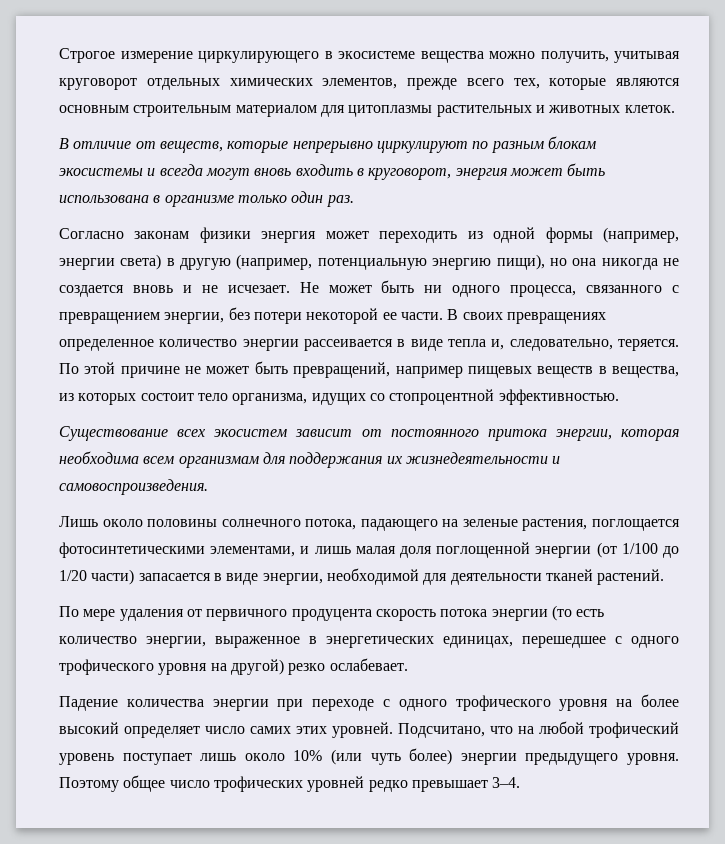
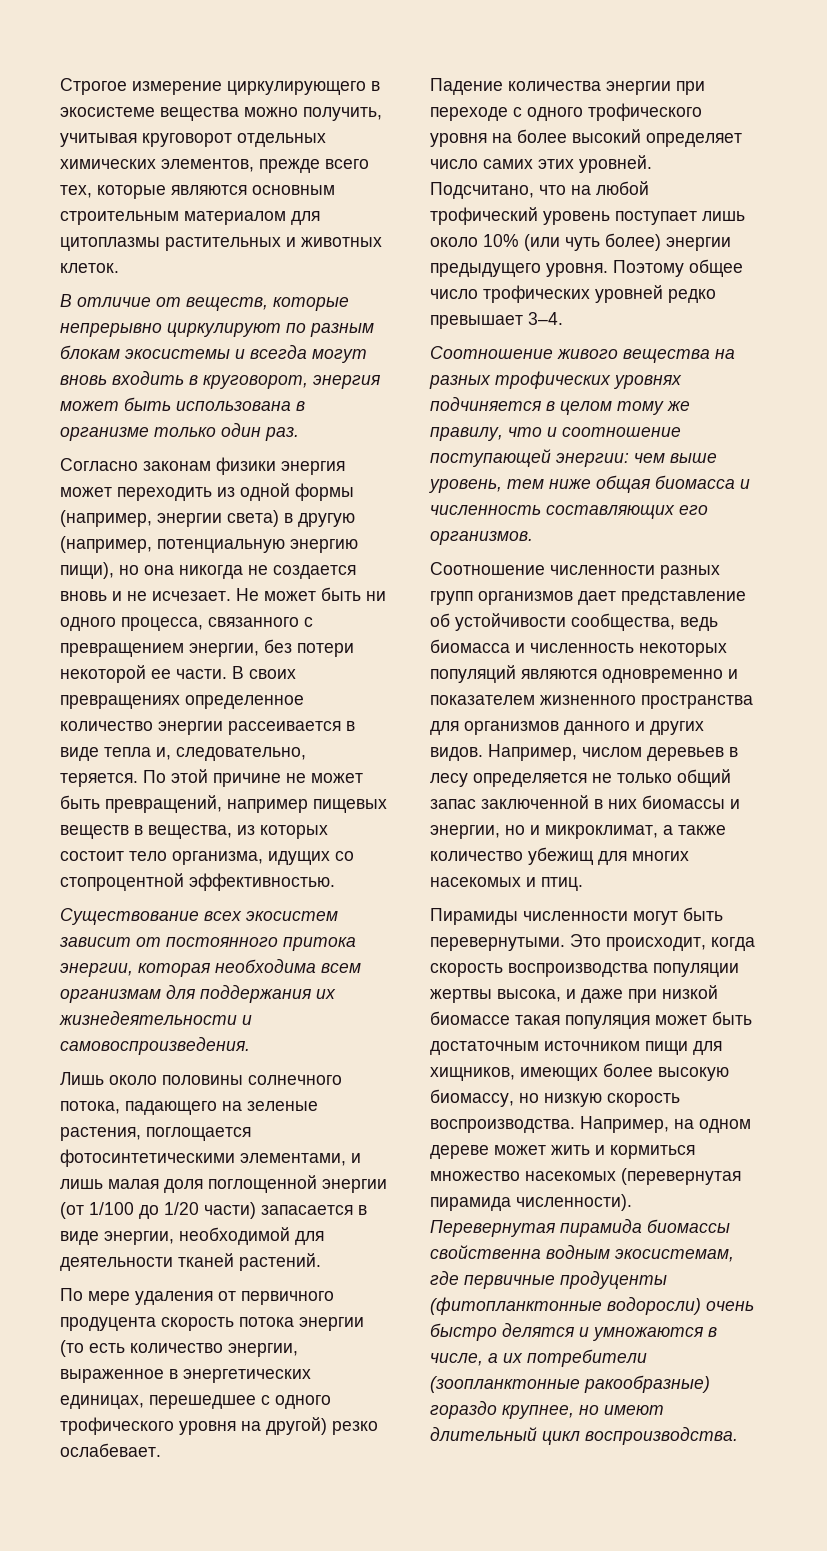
+ Соотношение живого вещества на разных трофических уровнях подчиняется в целом тому же правилу, что и соотношение поступающей энергии: чем выше уровень, тем ниже общая биомасса и численность составляющих его организмов.
+ Соотношение численности разных групп организмов дает представление об устойчивости сообщества, ведь биомасса и численность некоторых популяций являются одновременно и показателем жизненного пространства для организмов данного и других видов. Например, числом деревьев в лесу определяется не только общий запас заключенной в них биомассы и энергии, но и микроклимат, а также количество убежищ для многих насекомых и птиц.
+ Пирамиды численности могут быть перевернутыми. Это происходит, когда скорость воспроизводства популяции жертвы высока, и даже при низкой биомассе такая популяция может быть достаточным источником пищи для хищников, имеющих более высокую биомассу, но низкую скорость воспроизводства. Например, на одном дереве может жить и кормиться множество насекомых (перевернутая пирамида численности). Перевернутая пирамида биомассы свойственна водным экосистемам, где первичные продуценты (фитопланктонные водоросли) очень быстро делятся и умножаются в числе, а их потребители (зоопланктонные ракообразные) гораздо крупнее, но имеют длительный цикл воспроизводства.

